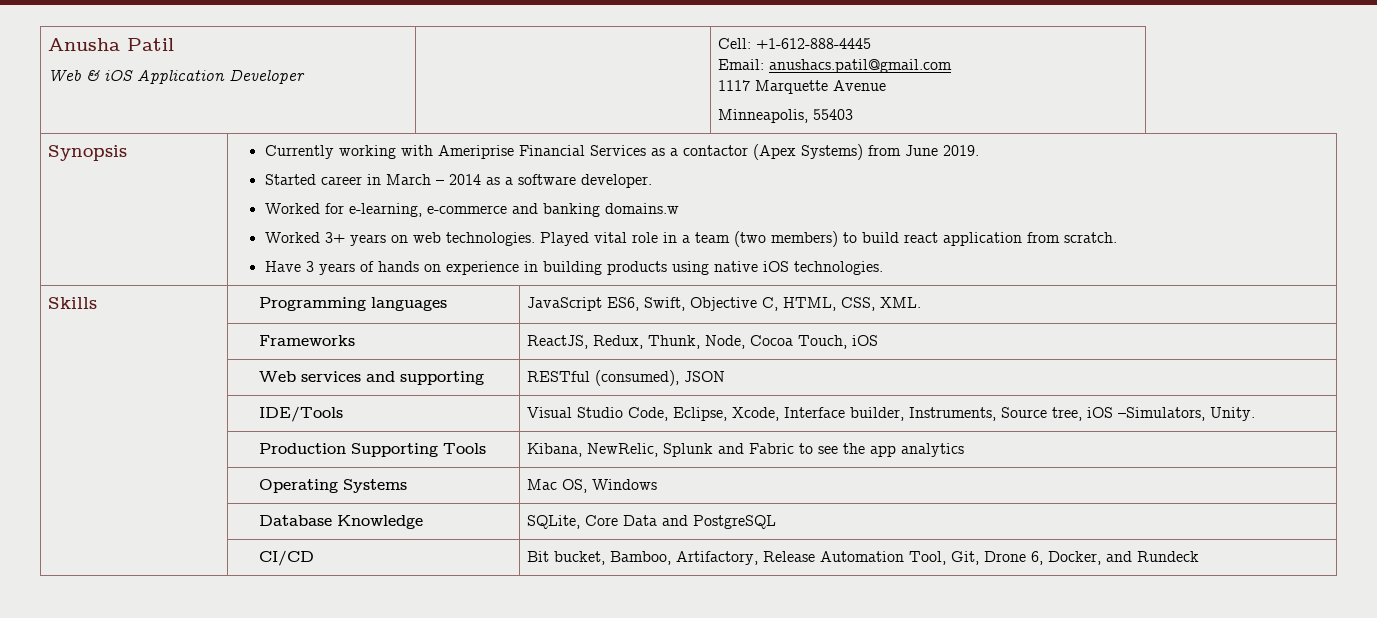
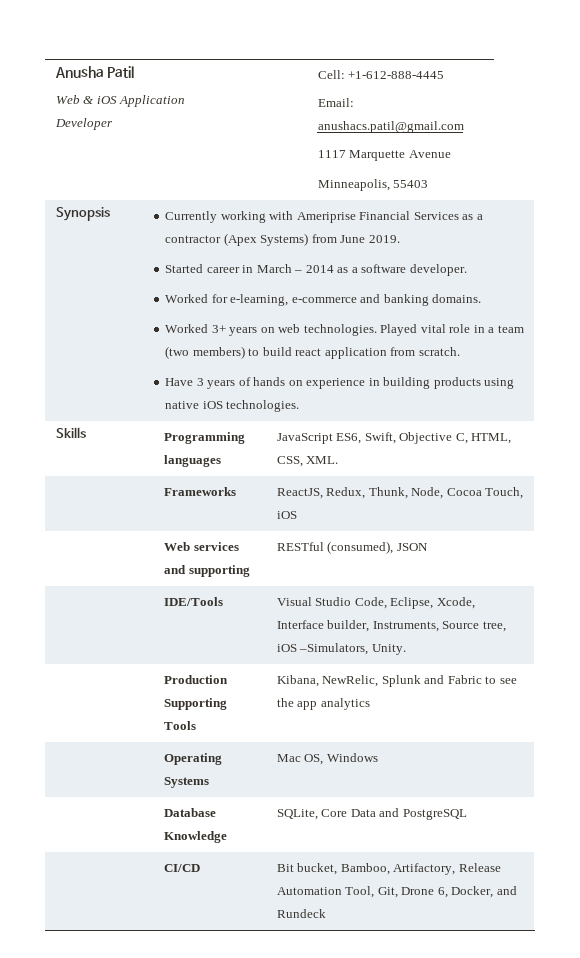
- Currently working with Ameriprise Financial Services as a contactor (Apex Systems) from June 2019.
+ Currently working with Ameriprise Financial Services as a contractor (Apex Systems) from June 2019.
- Worked for e-learning, e-commerce and banking domains.w
+ Worked for e-learning, e-commerce and banking domains.

